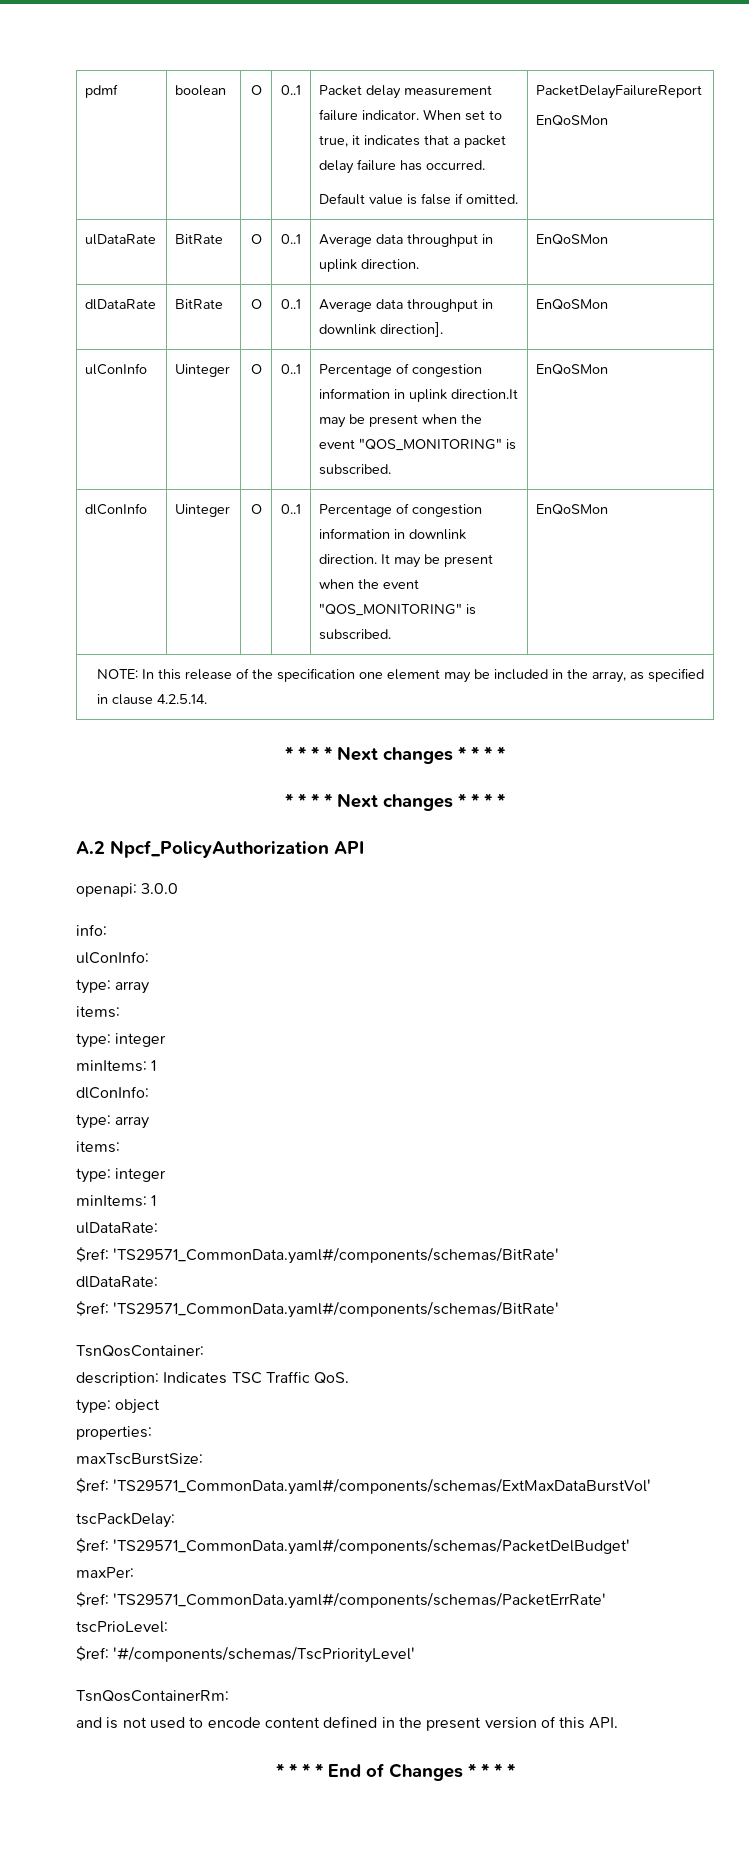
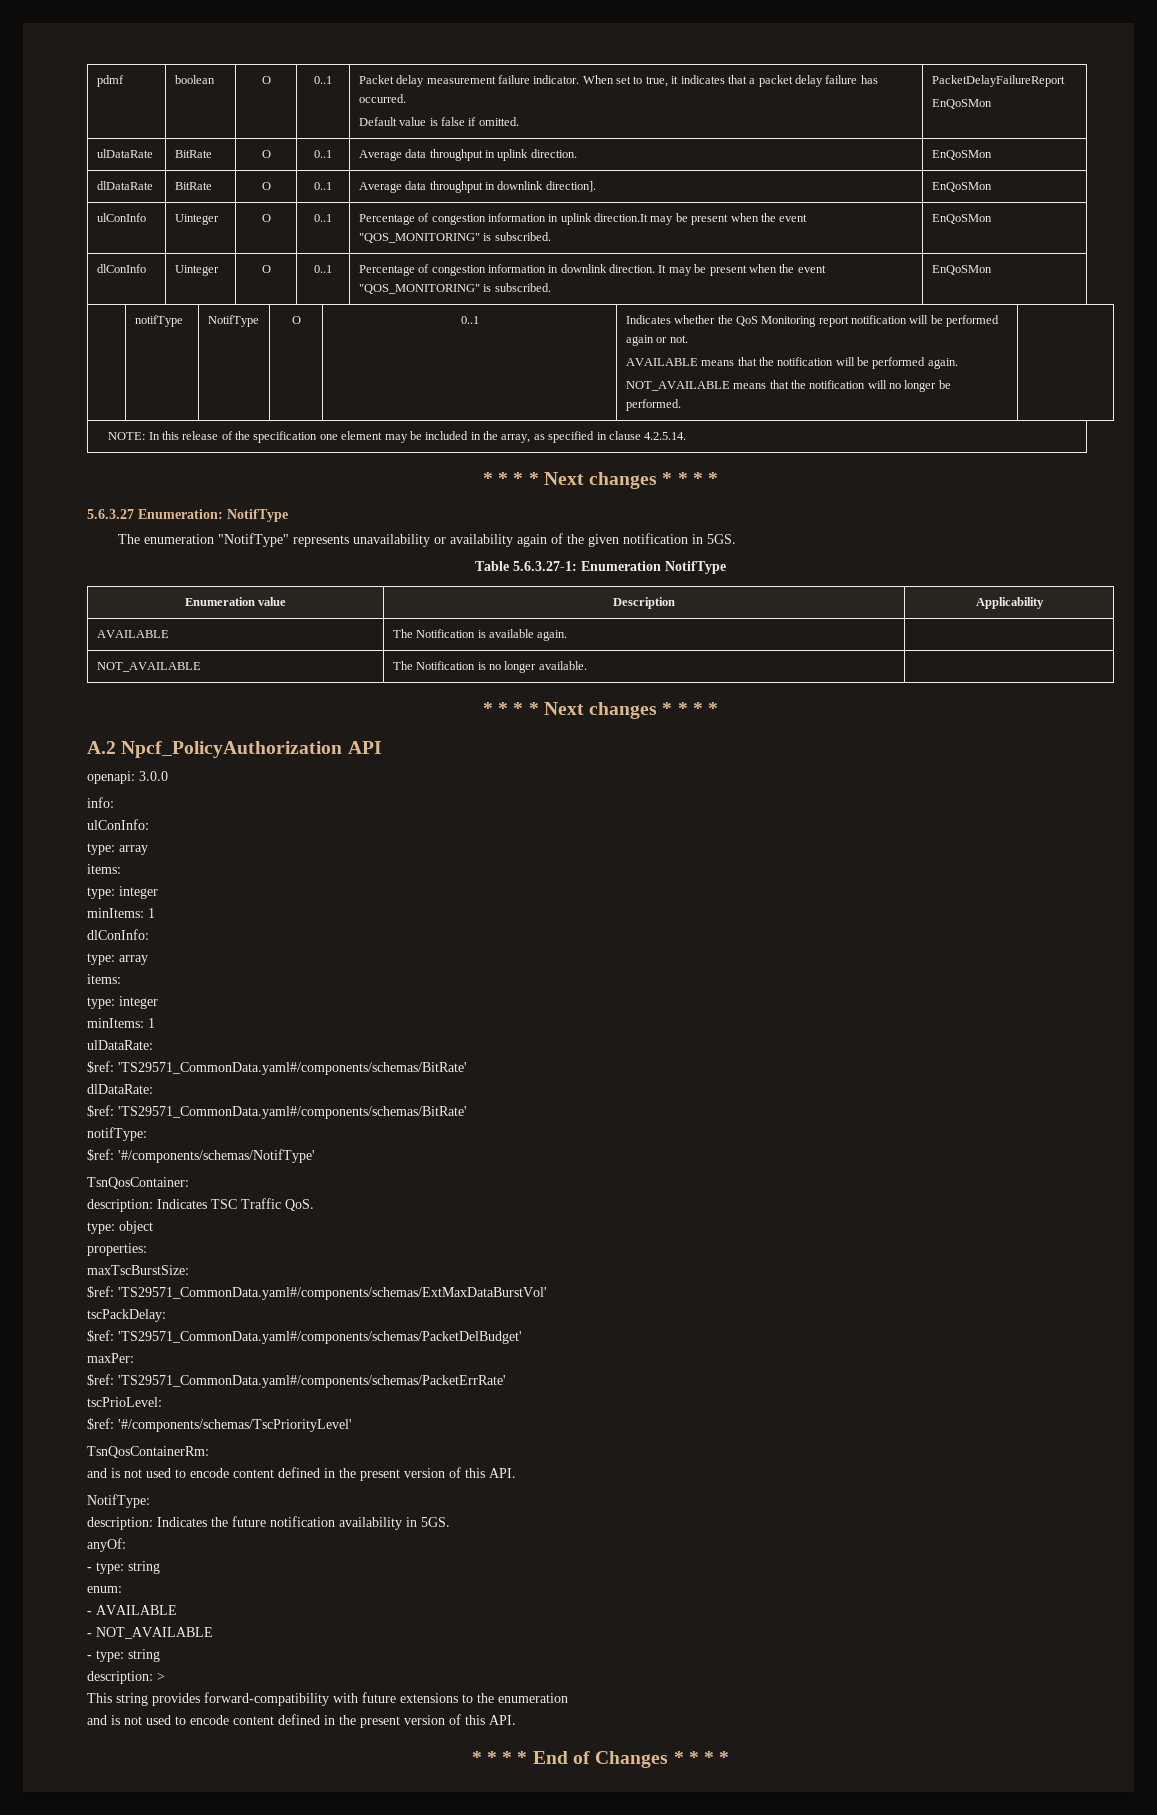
+ | notifType | NotifType | O | 0..1 | Indicates whether the QoS Monitoring report notification will be performed again or not.
+ AVAILABLE means that the notification will be performed again.
+ NOT_AVAILABLE means that the notification will no longer be performed. |
+ 5.6.3.27 Enumeration: NotifType
+ The enumeration "NotifType" represents unavailability or availability again of the given notification in 5GS.
+ Table 5.6.3.27-1: Enumeration NotifType
+ Enumeration value | Description | Applicability
+ AVAILABLE | The Notification is available again. |
+ NOT_AVAILABLE | The Notification is no longer available. |
+ notifType:
+ $ref: '#/components/schemas/NotifType'
+ NotifType:
+ description: Indicates the future notification availability in 5GS.
+ anyOf:
+ - type: string
+ enum:
+ - AVAILABLE
+ - NOT_AVAILABLE
+ - type: string
+ description: >
+ This string provides forward-compatibility with future extensions to the enumeration
+ and is not used to encode content defined in the present version of this API.

